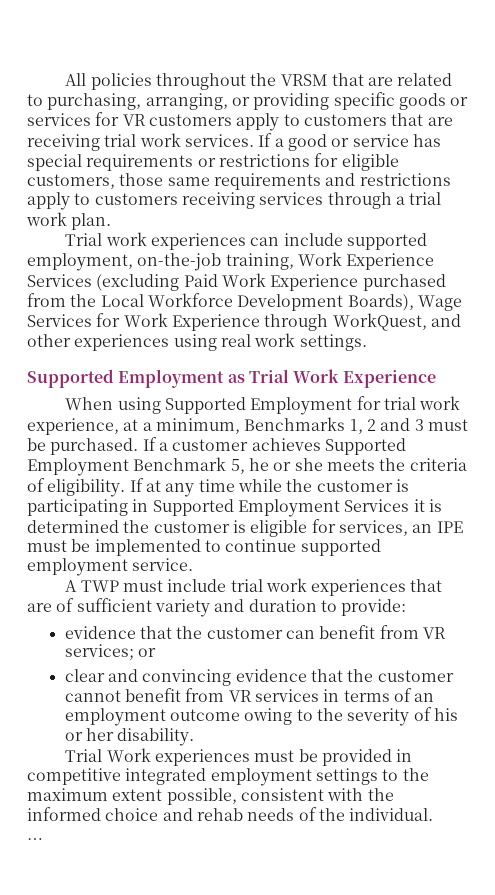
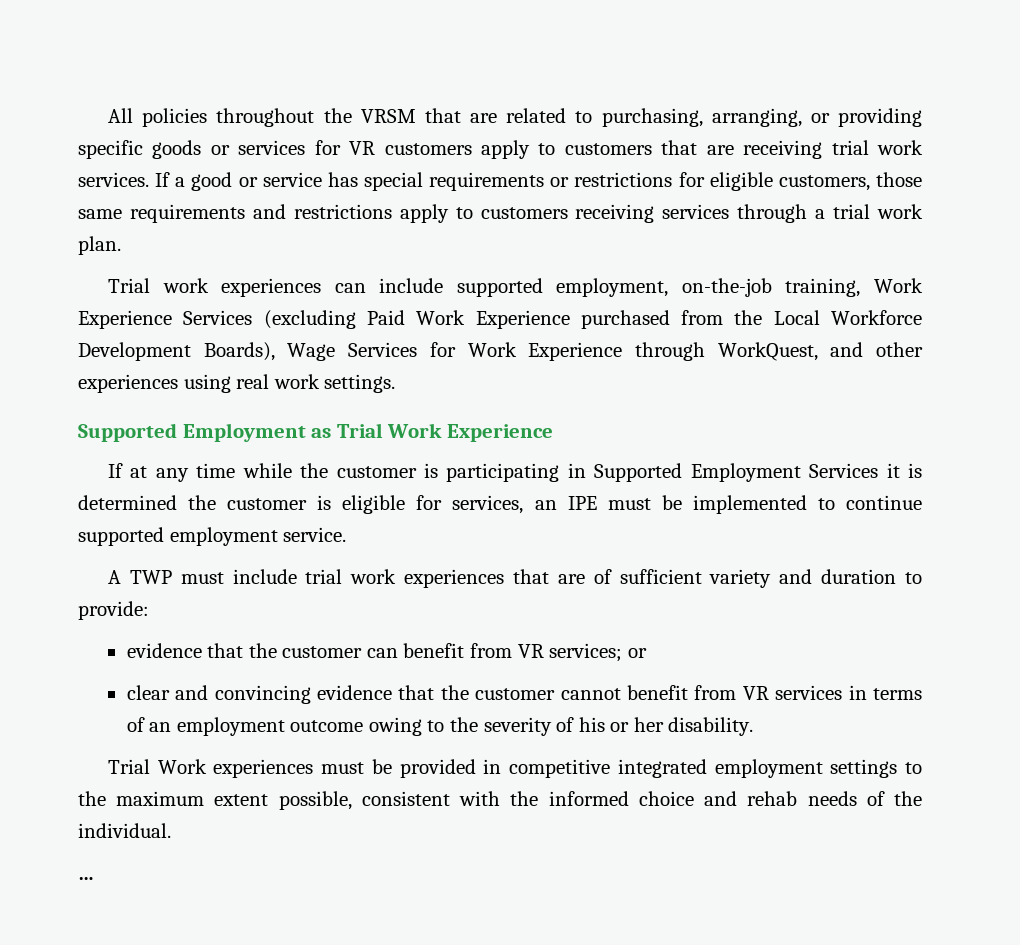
- When using Supported Employment for trial work experience, at a minimum, Benchmarks 1, 2 and 3 must be purchased. If a customer achieves Supported Employment Benchmark 5, he or she meets the criteria of eligibility.

